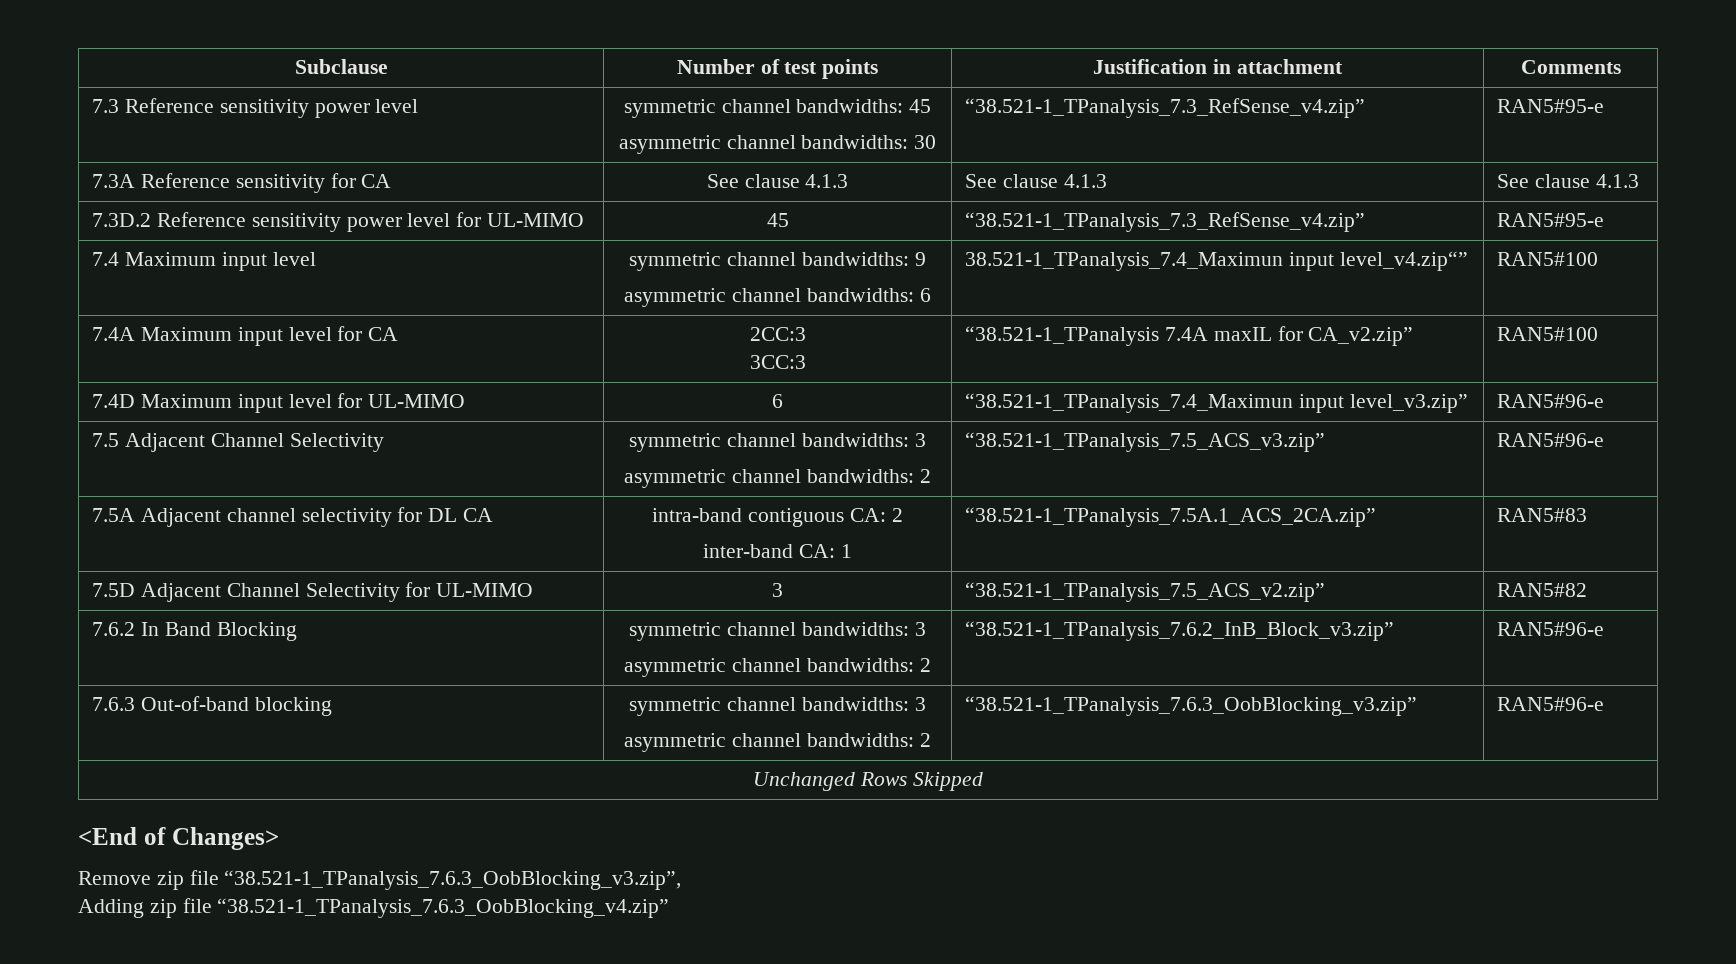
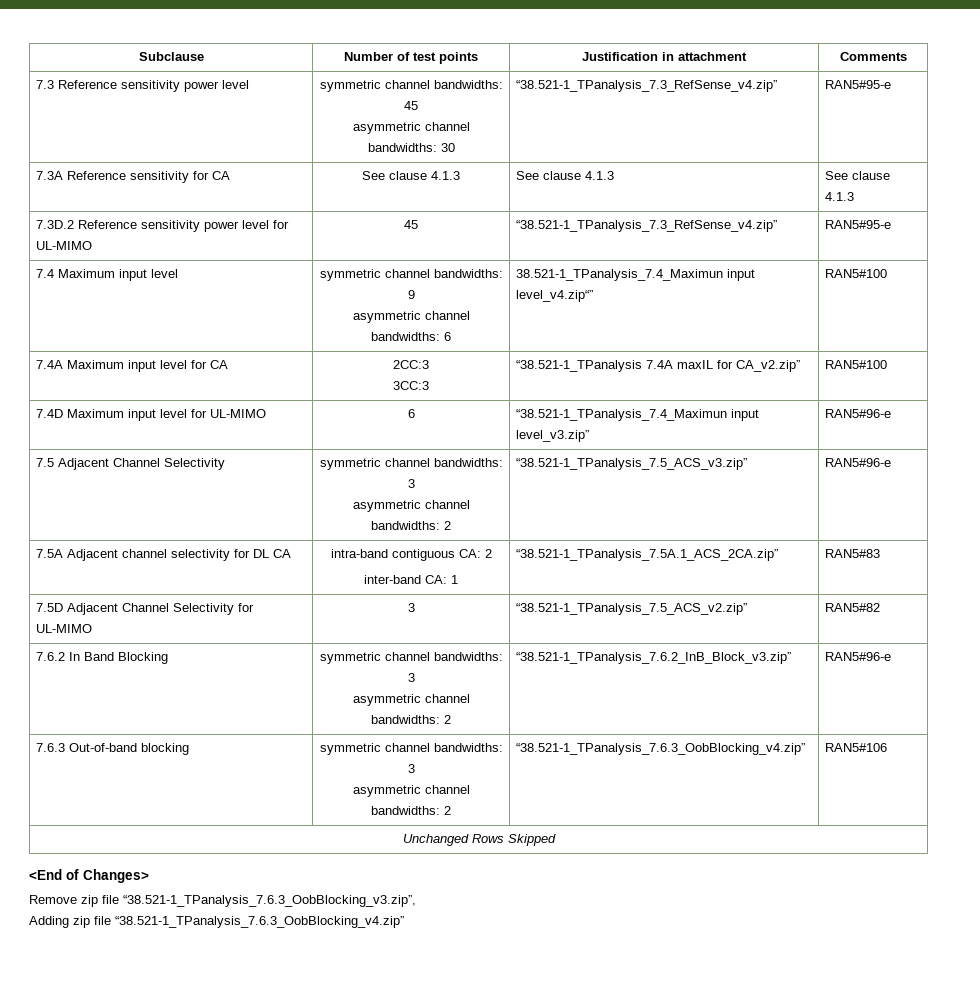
  7.6.3 Out-of-band blocking | symmetric channel bandwidths: 3
- asymmetric channel bandwidths: 2 | “38.521-1_TPanalysis_7.6.3_OobBlocking_v3.zip” | RAN5#96-e
+ asymmetric channel bandwidths: 2 | “38.521-1_TPanalysis_7.6.3_OobBlocking_v4.zip” | RAN5#106

